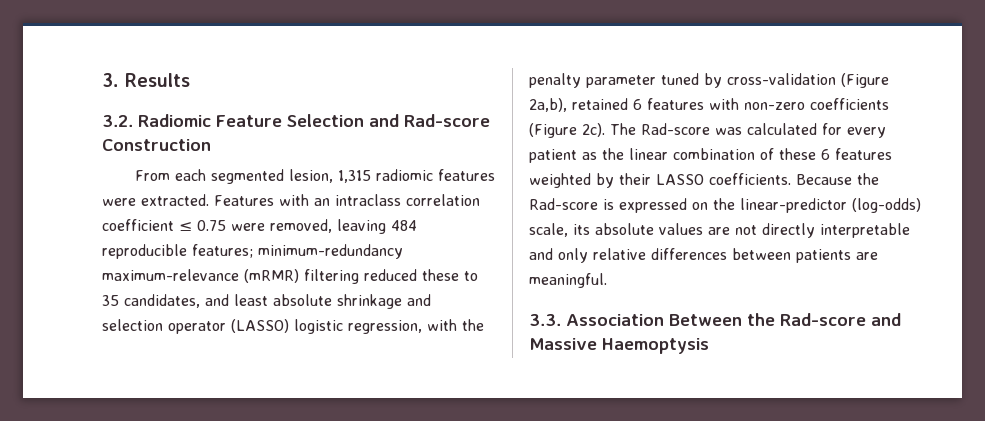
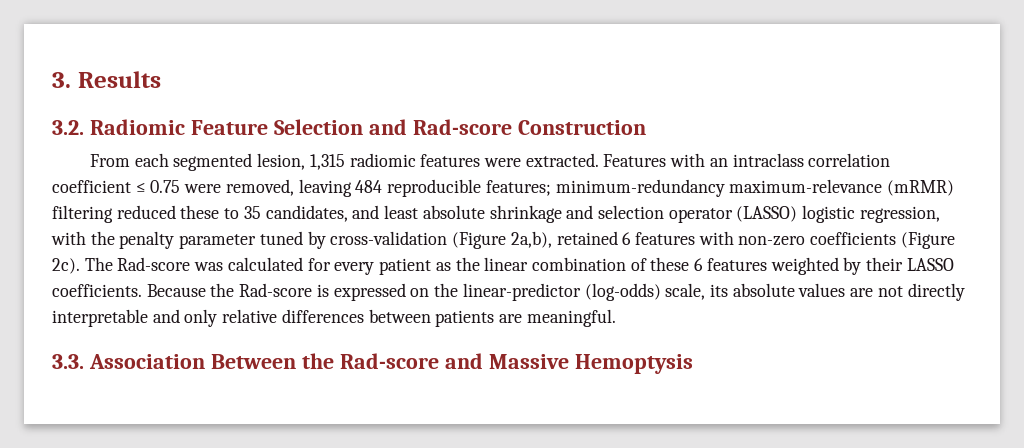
- 3.3. Association Between the Rad-score and Massive Haemoptysis
+ 3.3. Association Between the Rad-score and Massive Hemoptysis

